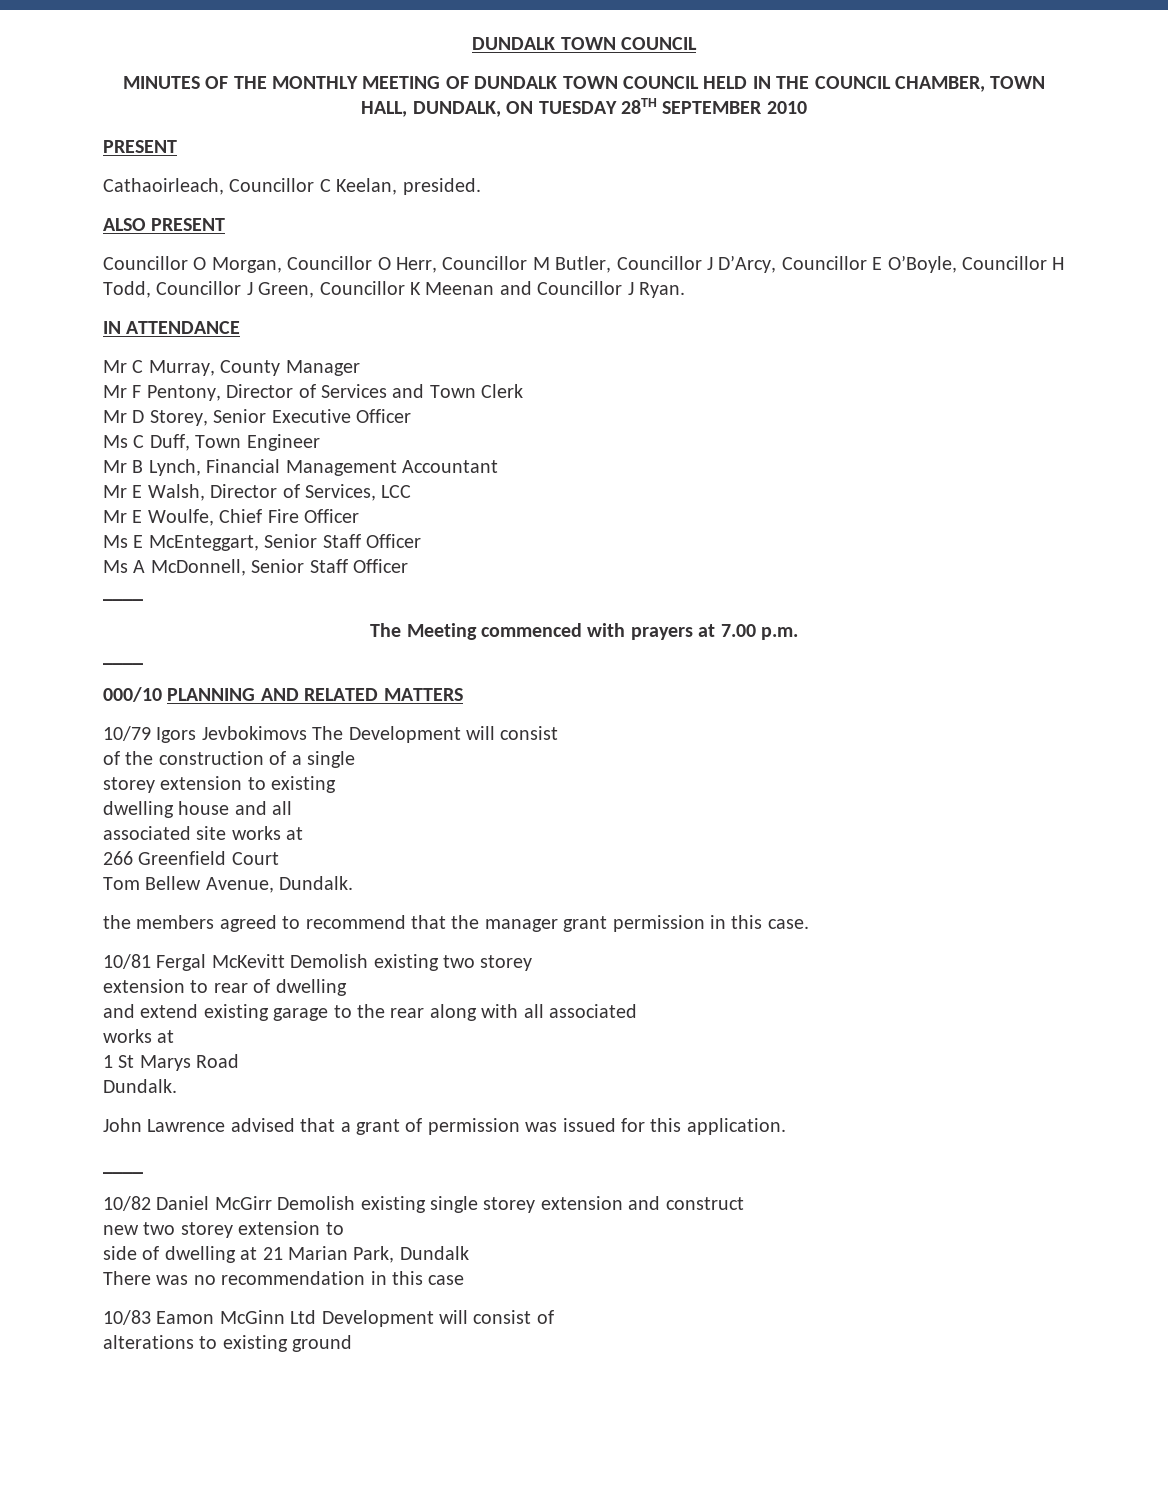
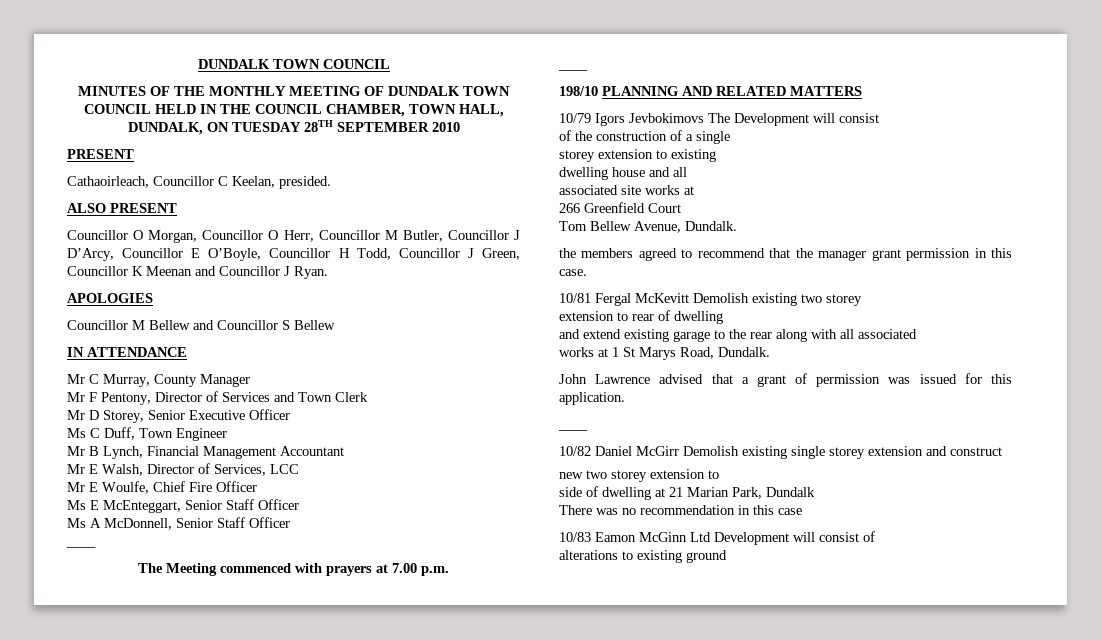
+ APOLOGIES
+ Councillor M Bellew and Councillor S Bellew
- 000/10 PLANNING AND RELATED MATTERS
+ 198/10 PLANNING AND RELATED MATTERS
  and extend existing garage to the rear along with all associated
- works at
- 1 St Marys Road
- Dundalk.
+ works at 1 St Marys Road, Dundalk.

